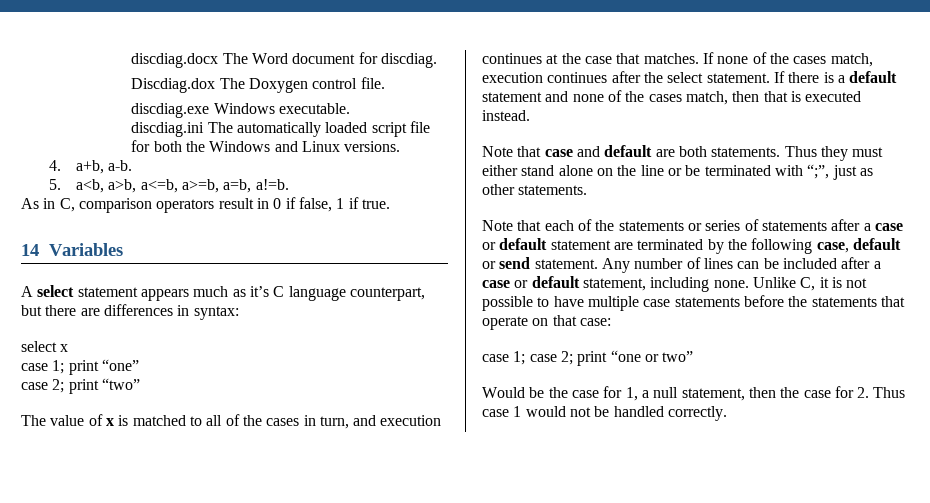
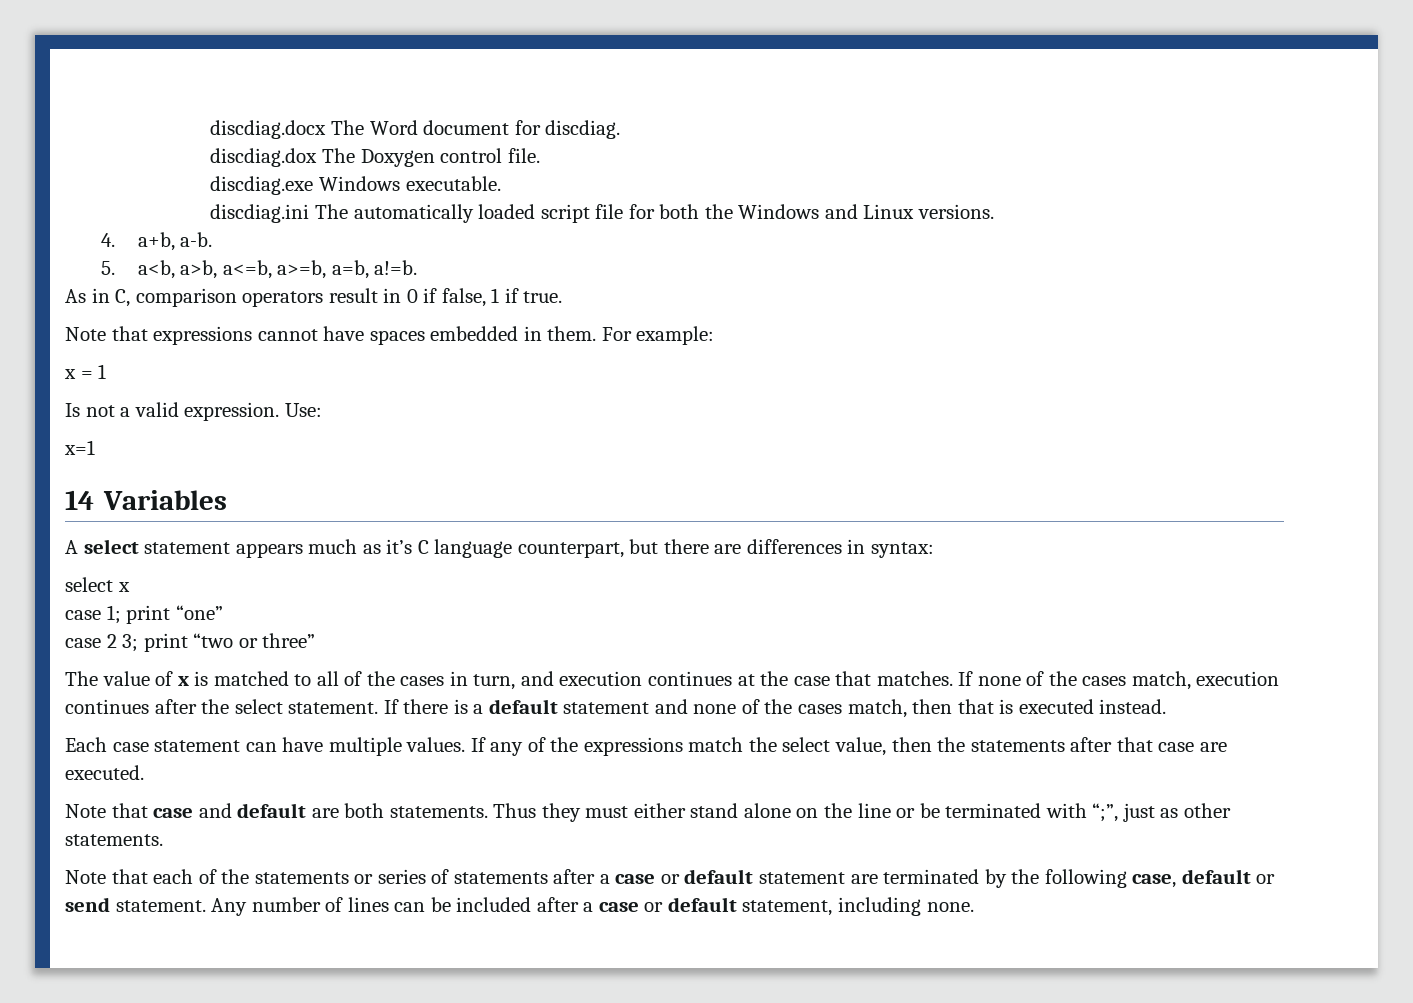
- Discdiag.dox The Doxygen control file.
+ discdiag.dox The Doxygen control file.
+ Note that expressions cannot have spaces embedded in them. For example:
+ x = 1
+ Is not a valid expression. Use:
+ x=1
- case 2; print “two”
+ case 2 3; print “two or three”
+ Each case statement can have multiple values. If any of the expressions match the select value, then the statements after that case are executed.
- Unlike C, it is not possible to have multiple case statements before the statements that operate on that case:
- case 1; case 2; print “one or two”
- Would be the case for 1, a null statement, then the case for 2. Thus case 1 would not be handled correctly.

